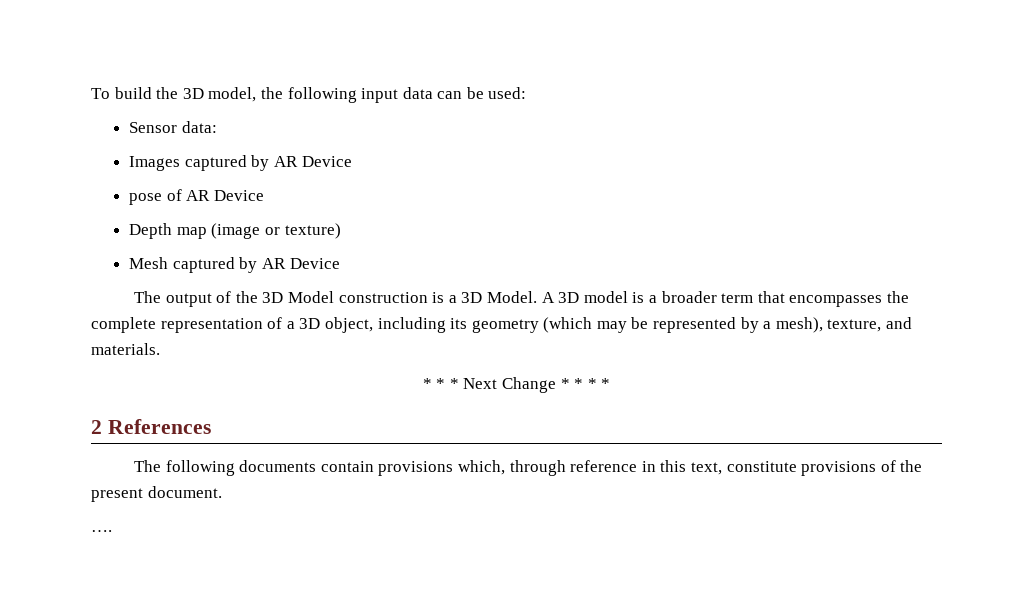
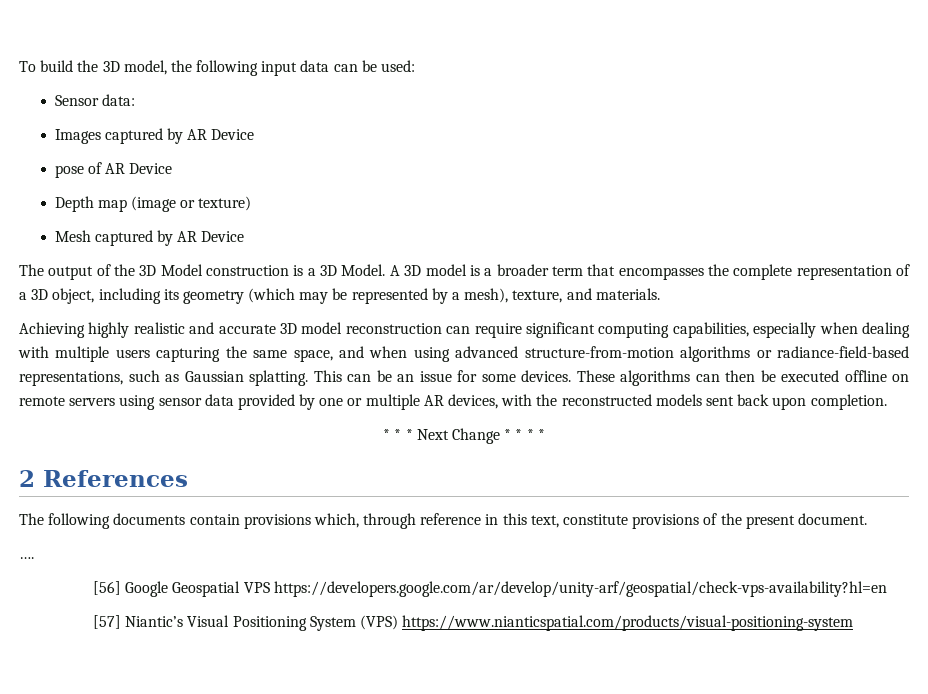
+ Achieving highly realistic and accurate 3D model reconstruction can require significant computing capabilities, especially when dealing with multiple users capturing the same space, and when using advanced structure-from-motion algorithms or radiance-field-based representations, such as Gaussian splatting. This can be an issue for some devices. These algorithms can then be executed offline on remote servers using sensor data provided by one or multiple AR devices, with the reconstructed models sent back upon completion.
+ [56] Google Geospatial VPS https://developers.google.com/ar/develop/unity-arf/geospatial/check-vps-availability?hl=en
+ [57] Niantic’s Visual Positioning System (VPS) https://www.nianticspatial.com/products/visual-positioning-system

